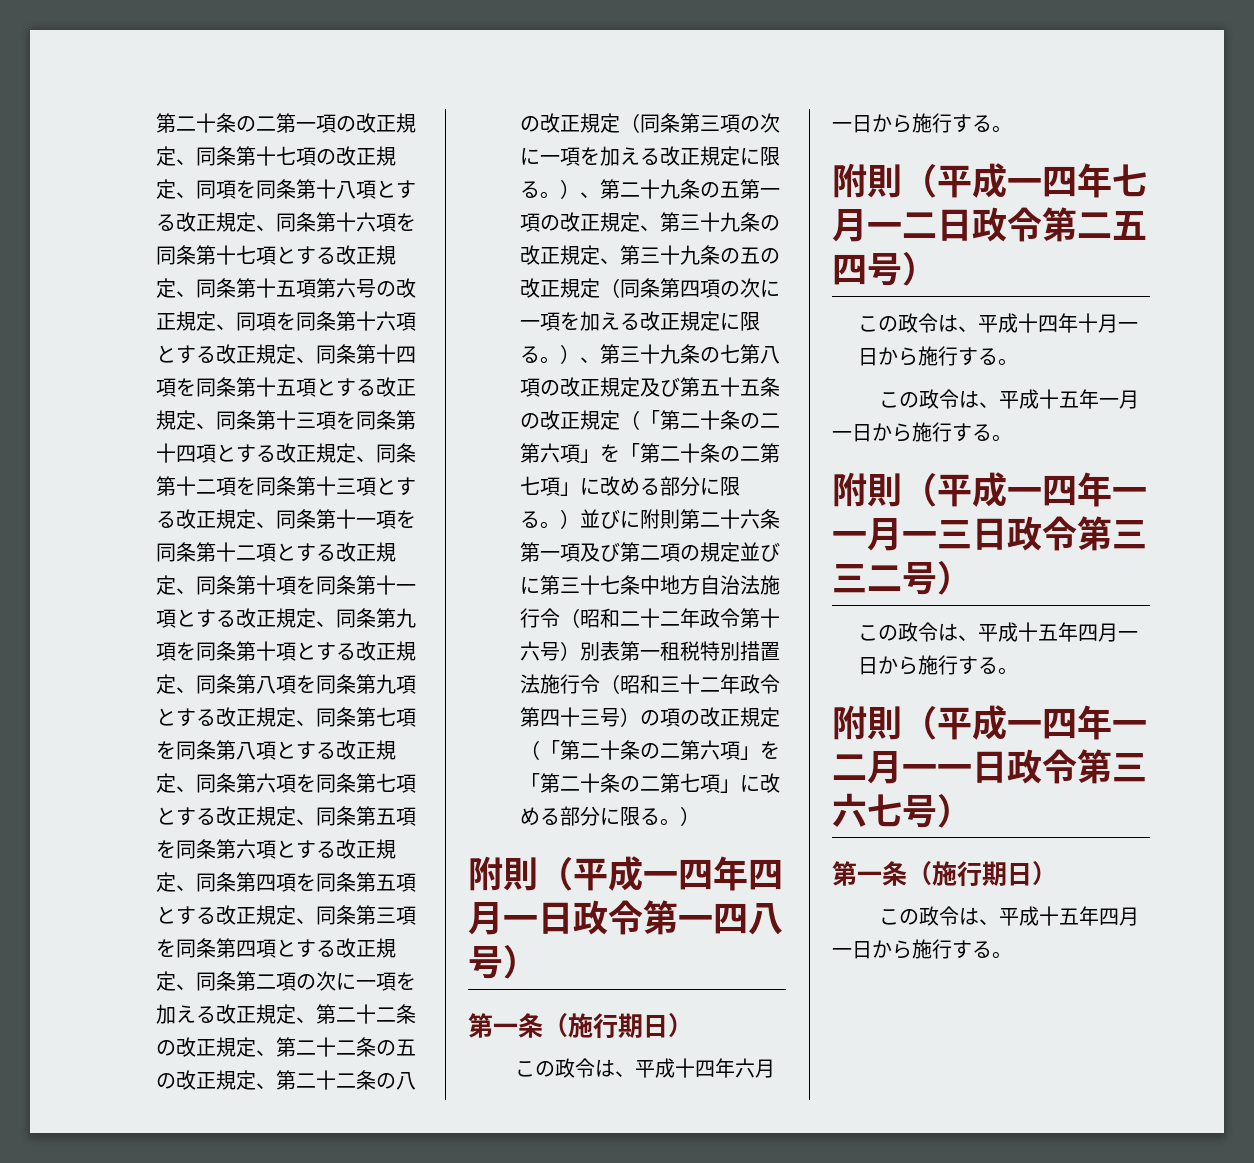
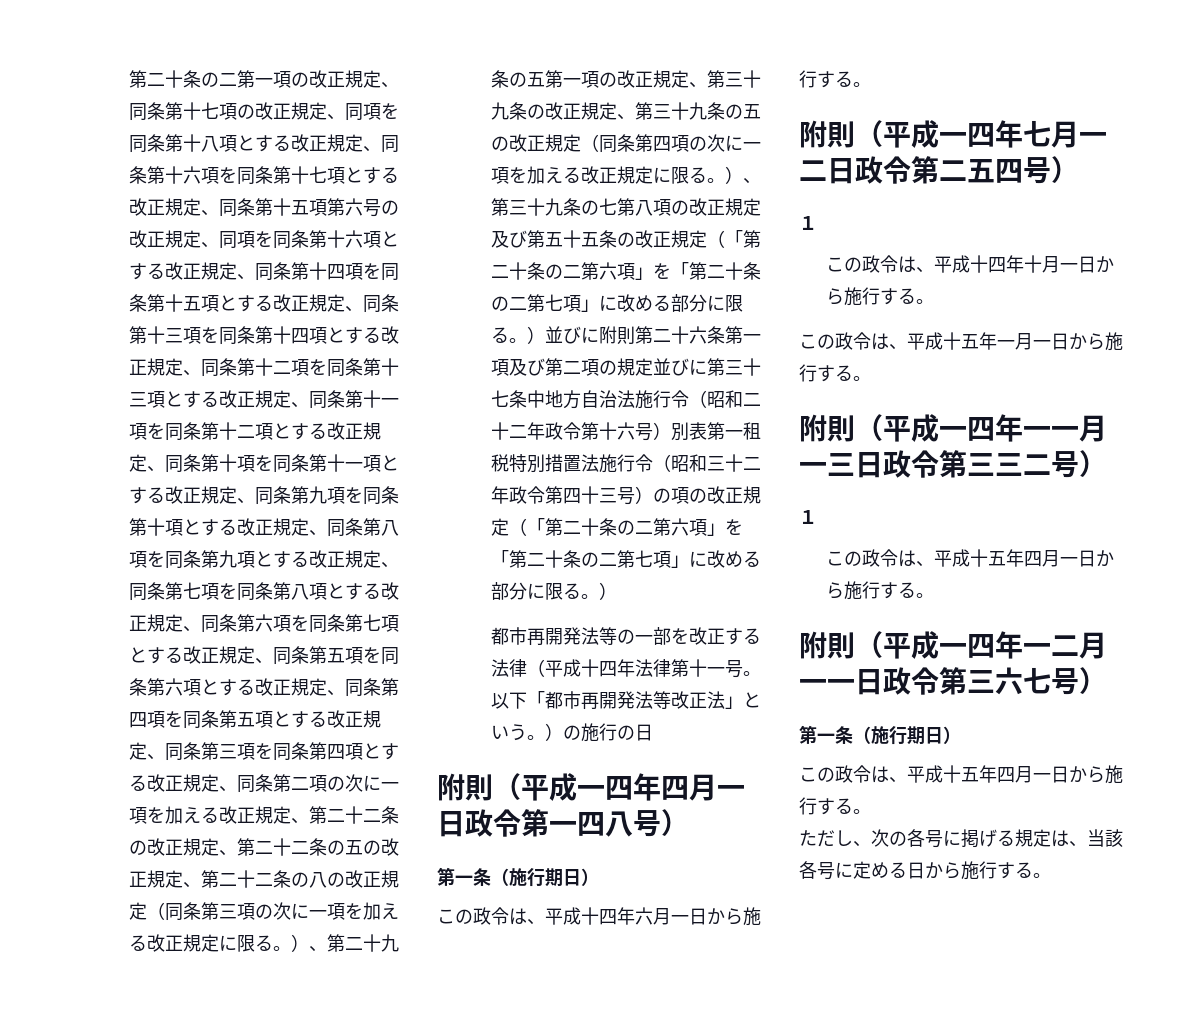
+ 都市再開発法等の一部を改正する法律（平成十四年法律第十一号。以下「都市再開発法等改正法」という。）の施行の日
  附則（平成一四年七月一二日政令第二五四号）
+ １
  附則（平成一四年一一月一三日政令第三三二号）
+ １
+ ただし、次の各号に掲げる規定は、当該各号に定める日から施行する。

